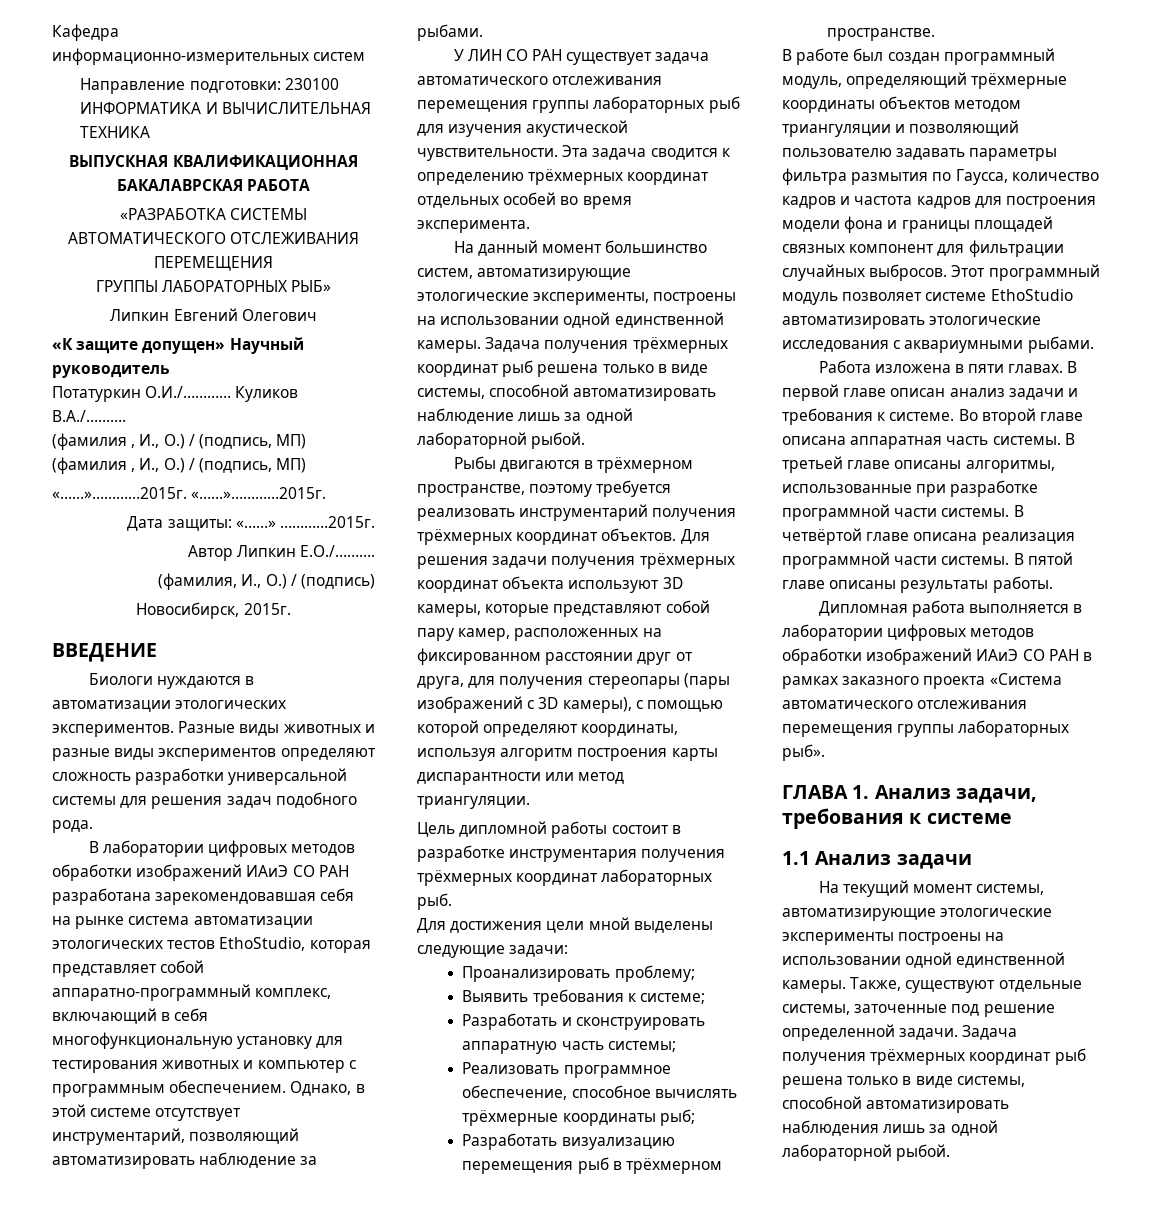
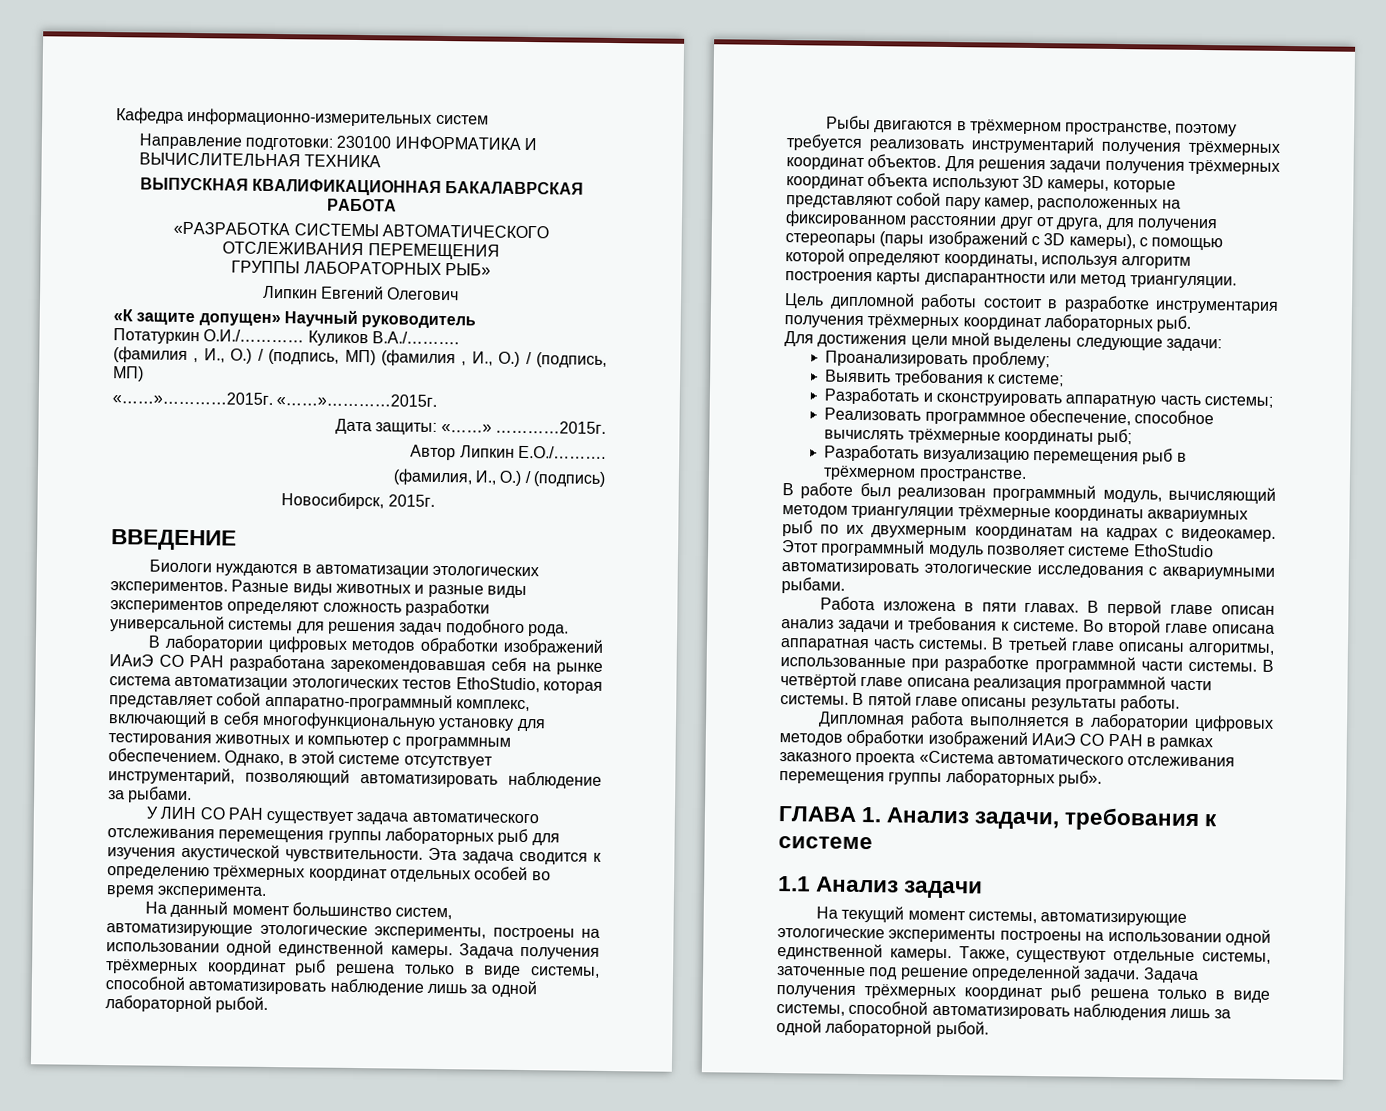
- В работе был создан программный модуль, определяющий трёхмерные координаты объектов методом триангуляции и позволяющий пользователю задавать параметры фильтра размытия по Гаусса, количество кадров и частота кадров для построения модели фона и границы площадей связных компонент для фильтрации случайных выбросов.
+ В работе был реализован программный модуль, вычисляющий методом триангуляции трёхмерные координаты аквариумных рыб по их двухмерным координатам на кадрах с видеокамер.

